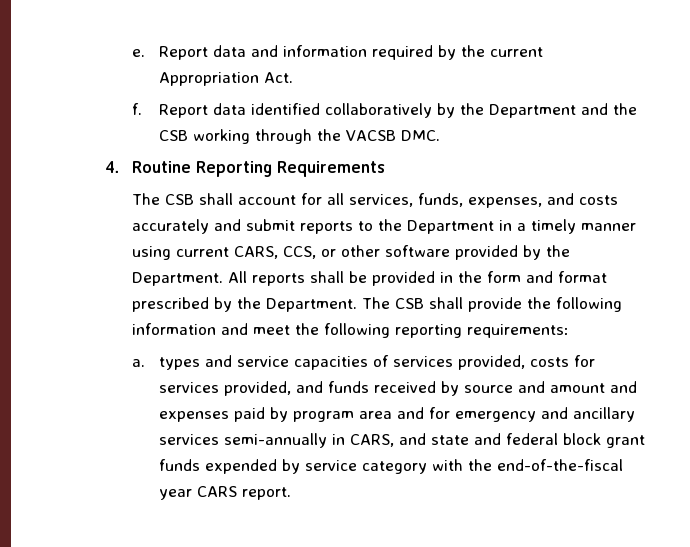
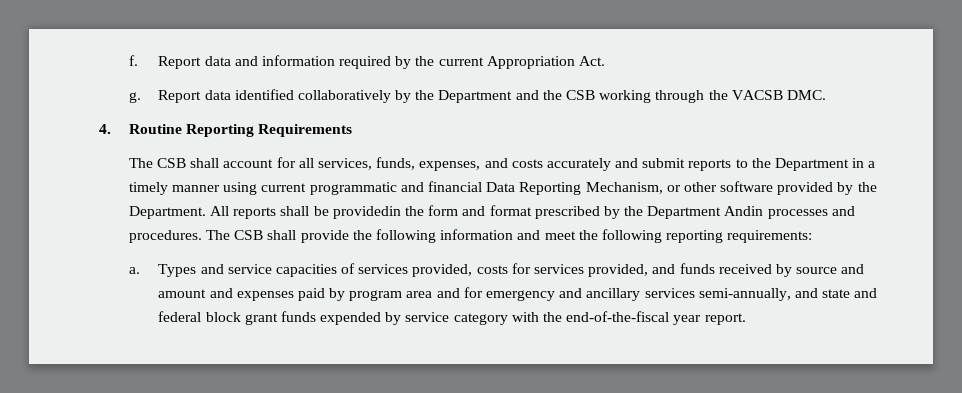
- e.
+ f.
- f.
+ g.
- The CSB shall account for all services, funds, expenses, and costs accurately and submit reports to the Department in a timely manner using current CARS, CCS, or other software provided by the Department.
+ The CSB shall account for all services, funds, expenses, and costs accurately and submit reports to the Department in a timely manner using current programmatic and financial Data Reporting Mechanism, or other software provided by the Department.
- All reports shall be provided in the form and format prescribed by the Department.
+ All reports shall be providedin the form and format prescribed by the Department Andin processes and procedures.
- a. types and service capacities of services provided, costs for services provided, and funds received by source and amount and expenses paid by program area and for emergency and ancillary services semi-annually in CARS, and state and federal block grant funds expended by service category with the end-of-the-fiscal year CARS report.
+ a. Types and service capacities of services provided, costs for services provided, and funds received by source and amount and expenses paid by program area and for emergency and ancillary services semi-annually, and state and federal block grant funds expended by service category with the end-of-the-fiscal year report.

